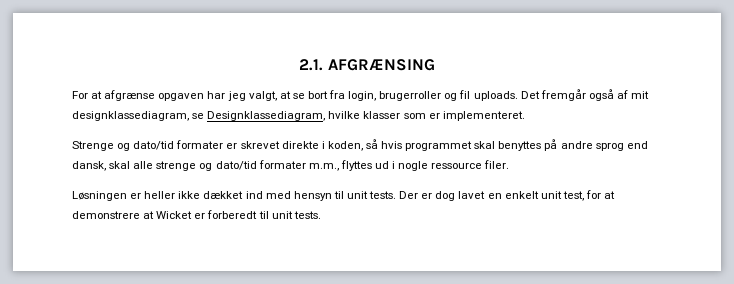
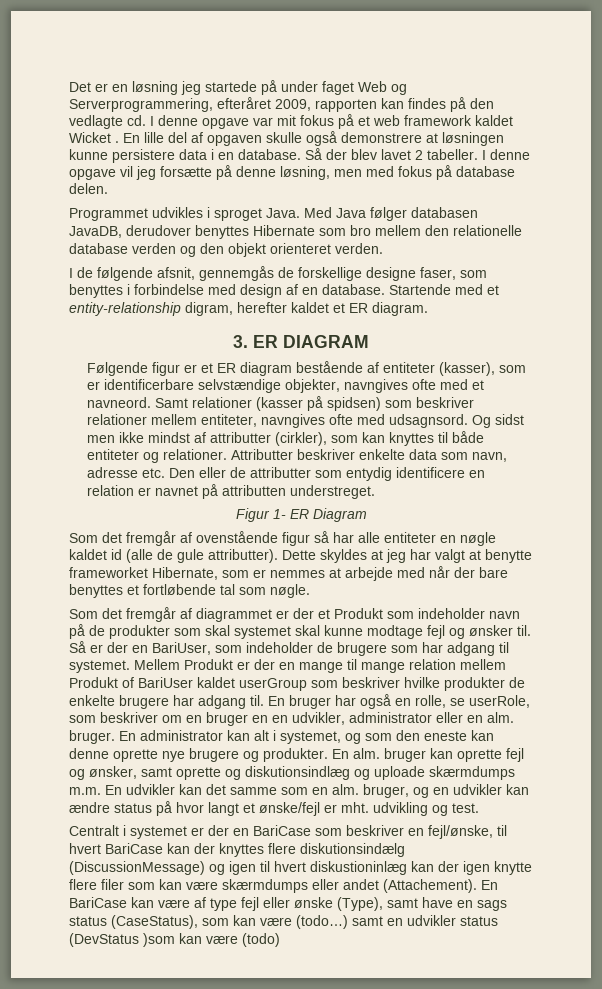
- 2.1. AFGRÆNSING
- For at afgrænse opgaven har jeg valgt, at se bort fra login, brugerroller og fil uploads. Det fremgår også af mit designklassediagram, se Designklassediagram, hvilke klasser som er implementeret.
- Strenge og dato/tid formater er skrevet direkte i koden, så hvis programmet skal benyttes på andre sprog end dansk, skal alle strenge og dato/tid formater m.m., flyttes ud i nogle ressource filer.
- Løsningen er heller ikke dækket ind med hensyn til unit tests. Der er dog lavet en enkelt unit test, for at demonstrere at Wicket er forberedt til unit tests.
+ Det er en løsning jeg startede på under faget Web og Serverprogrammering, efteråret 2009, rapporten kan findes på den vedlagte cd. I denne opgave var mit fokus på et web framework kaldet Wicket . En lille del af opgaven skulle også demonstrere at løsningen kunne persistere data i en database. Så der blev lavet 2 tabeller. I denne opgave vil jeg forsætte på denne løsning, men med fokus på database delen.
+ Programmet udvikles i sproget Java. Med Java følger databasen JavaDB, derudover benyttes Hibernate som bro mellem den relationelle database verden og den objekt orienteret verden.
+ I de følgende afsnit, gennemgås de forskellige designe faser, som benyttes i forbindelse med design af en database. Startende med et entity-relationship digram, herefter kaldet et ER diagram.
+ 3. ER DIAGRAM
+ Følgende figur er et ER diagram bestående af entiteter (kasser), som er identificerbare selvstændige objekter, navngives ofte med et navneord. Samt relationer (kasser på spidsen) som beskriver relationer mellem entiteter, navngives ofte med udsagnsord. Og sidst men ikke mindst af attributter (cirkler), som kan knyttes til både entiteter og relationer. Attributter beskriver enkelte data som navn, adresse etc. Den eller de attributter som entydig identificere en relation er navnet på attributten understreget.
+ Figur 1- ER Diagram
+ Som det fremgår af ovenstående figur så har alle entiteter en nøgle kaldet id (alle de gule attributter). Dette skyldes at jeg har valgt at benytte frameworket Hibernate, som er nemmes at arbejde med når der bare benyttes et fortløbende tal som nøgle.
+ Som det fremgår af diagrammet er der et Produkt som indeholder navn på de produkter som skal systemet skal kunne modtage fejl og ønsker til. Så er der en BariUser, som indeholder de brugere som har adgang til systemet. Mellem Produkt er der en mange til mange relation mellem Produkt of BariUser kaldet userGroup som beskriver hvilke produkter de enkelte brugere har adgang til. En bruger har også en rolle, se userRole, som beskriver om en bruger en en udvikler, administrator eller en alm. bruger. En administrator kan alt i systemet, og som den eneste kan denne oprette nye brugere og produkter. En alm. bruger kan oprette fejl og ønsker, samt oprette og diskutionsindlæg og uploade skærmdumps m.m. En udvikler kan det samme som en alm. bruger, og en udvikler kan ændre status på hvor langt et ønske/fejl er mht. udvikling og test.
+ Centralt i systemet er der en BariCase som beskriver en fejl/ønske, til hvert BariCase kan der knyttes flere diskutionsindælg (DiscussionMessage) og igen til hvert diskustioninlæg kan der igen knytte flere filer som kan være skærmdumps eller andet (Attachement). En BariCase kan være af type fejl eller ønske (Type), samt have en sags status (CaseStatus), som kan være (todo…) samt en udvikler status (DevStatus )som kan være (todo)

